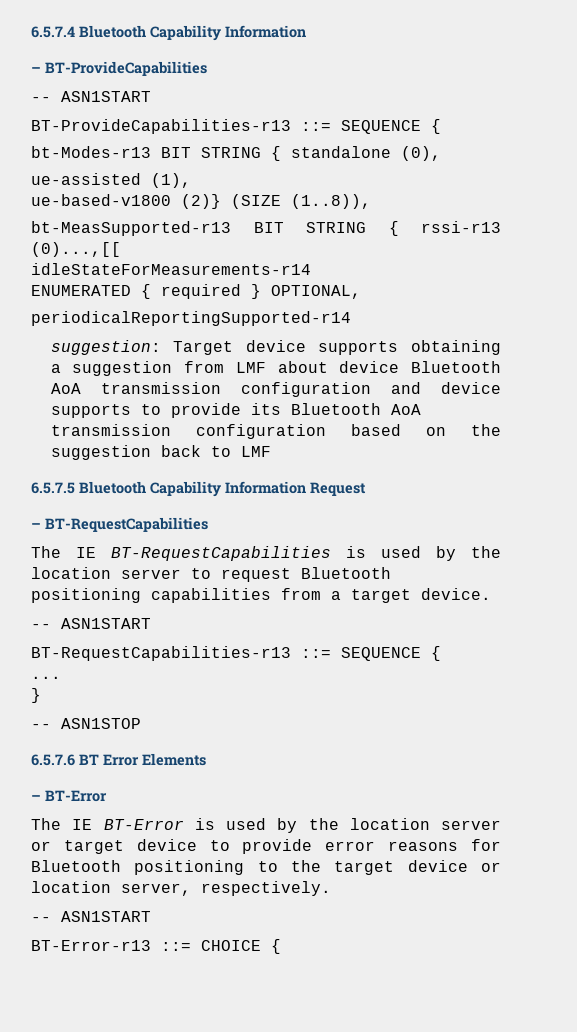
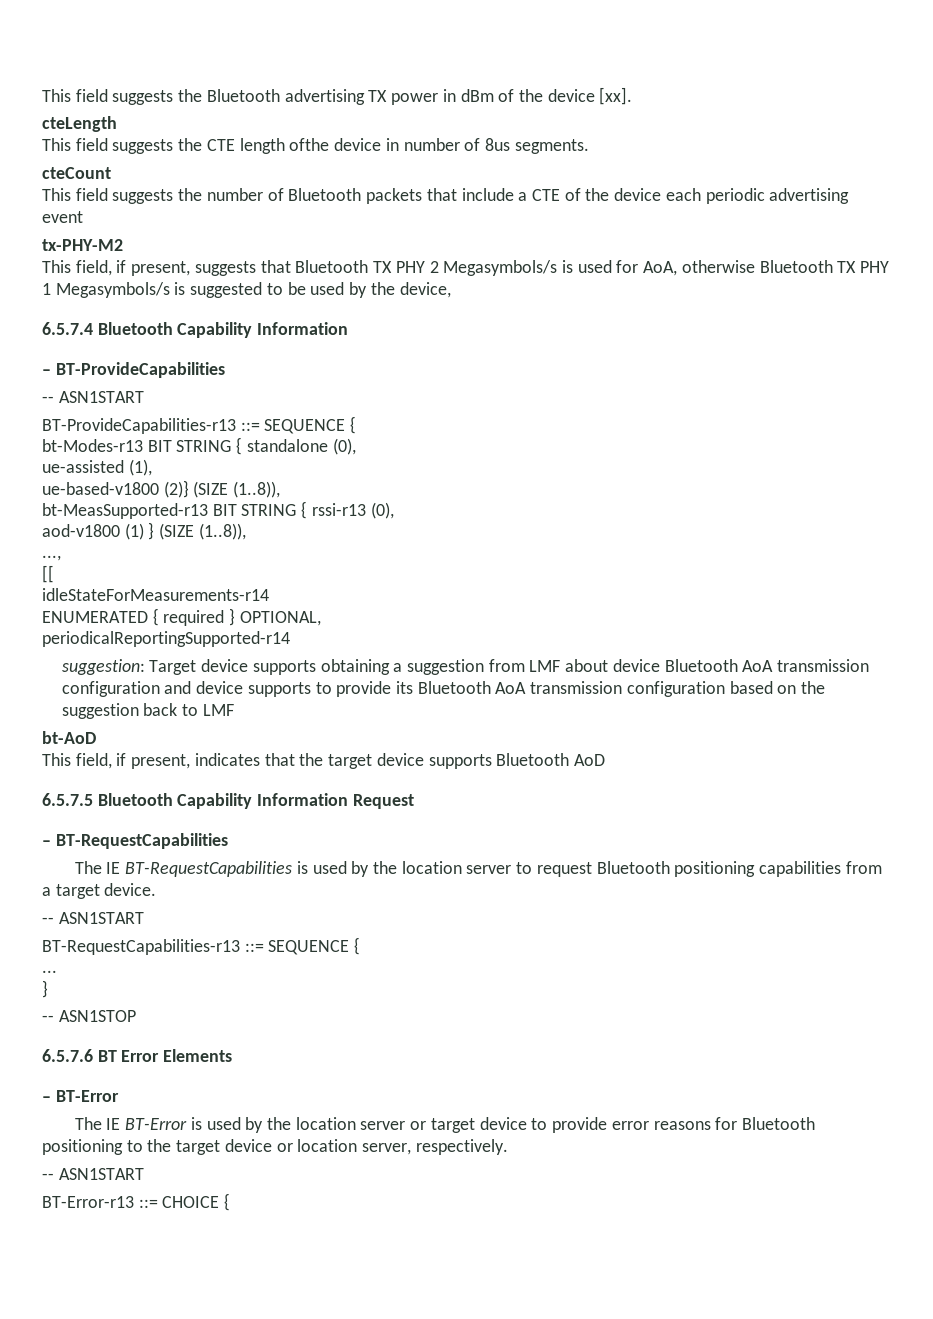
+ This field suggests the Bluetooth advertising TX power in dBm of the device [xx].
+ cteLength
+ This field suggests the CTE length ofthe device in number of 8us segments.
+ cteCount
+ This field suggests the number of Bluetooth packets that include a CTE of the device each periodic advertising event
+ tx-PHY-M2
+ This field, if present, suggests that Bluetooth TX PHY 2 Megasymbols/s is used for AoA, otherwise Bluetooth TX PHY 1 Megasymbols/s is suggested to be used by the device,
- bt-MeasSupported-r13 BIT STRING { rssi-r13 (0)...,[[
+ bt-MeasSupported-r13 BIT STRING { rssi-r13 (0),
+ aod-v1800 (1) } (SIZE (1..8)),
+ ...,
+ [[
+ bt-AoD
+ This field, if present, indicates that the target device supports Bluetooth AoD

